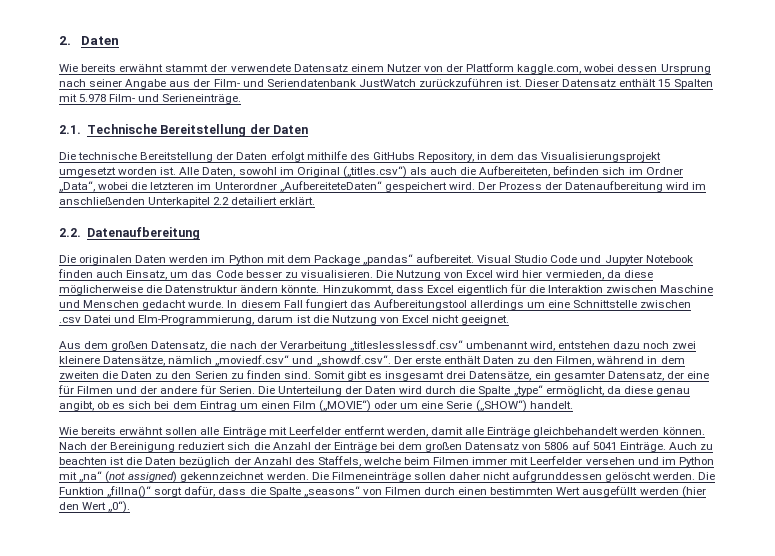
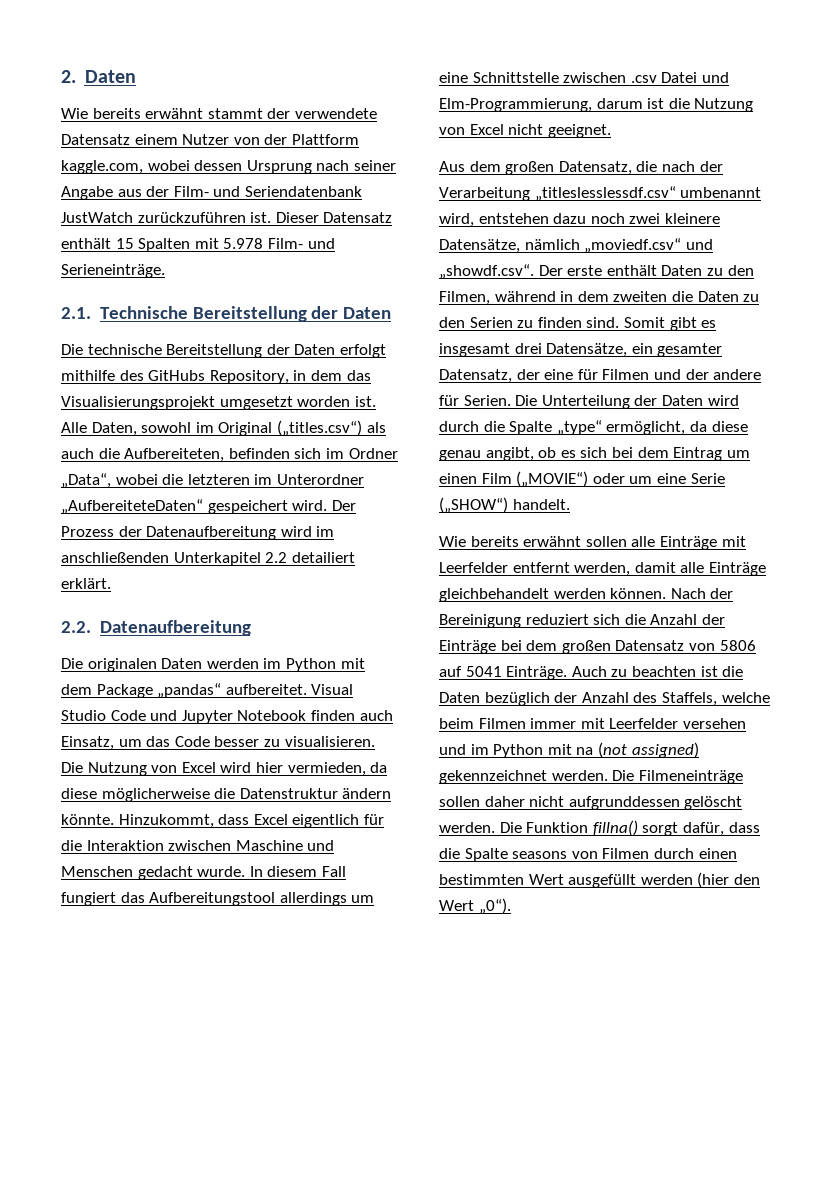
- Auch zu beachten ist die Daten bezüglich der Anzahl des Staffels, welche beim Filmen immer mit Leerfelder versehen und im Python mit „na“ (not assigned) gekennzeichnet werden.
+ Auch zu beachten ist die Daten bezüglich der Anzahl des Staffels, welche beim Filmen immer mit Leerfelder versehen und im Python mit na (not assigned) gekennzeichnet werden.
- Die Funktion „fillna()“ sorgt dafür, dass die Spalte „seasons“ von Filmen durch einen bestimmten Wert ausgefüllt werden (hier den Wert „0“).
+ Die Funktion fillna() sorgt dafür, dass die Spalte seasons von Filmen durch einen bestimmten Wert ausgefüllt werden (hier den Wert „0“).

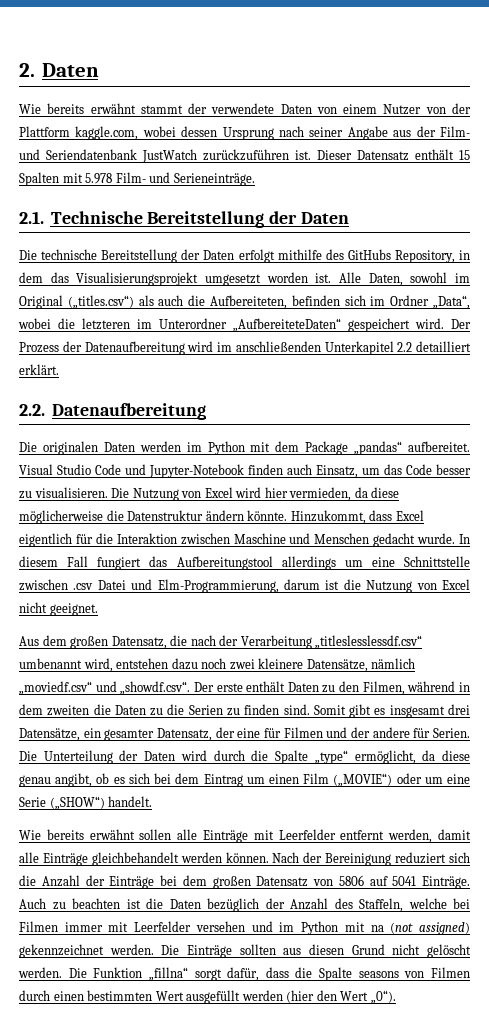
- Wie bereits erwähnt stammt der verwendete Datensatz einem Nutzer von der Plattform kaggle.com, wobei dessen Ursprung nach seiner Angabe aus der Film- und Seriendatenbank JustWatch zurückzuführen ist.
+ Wie bereits erwähnt stammt der verwendete Daten von einem Nutzer von der Plattform kaggle.com, wobei dessen Ursprung nach seiner Angabe aus der Film- und Seriendatenbank JustWatch zurückzuführen ist.
- Der Prozess der Datenaufbereitung wird im anschließenden Unterkapitel 2.2 detailiert erklärt.
+ Der Prozess der Datenaufbereitung wird im anschließenden Unterkapitel 2.2 detailliert erklärt.
- Visual Studio Code und Jupyter Notebook finden auch Einsatz, um das Code besser zu visualisieren.
+ Visual Studio Code und Jupyter-Notebook finden auch Einsatz, um das Code besser zu visualisieren.
- Aus dem großen Datensatz, die nach der Verarbeitung „titleslesslessdf.csv“ umbenannt wird, entstehen dazu noch zwei kleinere Datensätze, nämlich „moviedf.csv“ und „showdf.csv“. Der erste enthält Daten zu den Filmen, während in dem zweiten die Daten zu den Serien zu finden sind.
+ Aus dem großen Datensatz, die nach der Verarbeitung „titleslesslessdf.csv“ umbenannt wird, entstehen dazu noch zwei kleinere Datensätze, nämlich „moviedf.csv“ und „showdf.csv“. Der erste enthält Daten zu den Filmen, während in dem zweiten die Daten zu die Serien zu finden sind.
- Auch zu beachten ist die Daten bezüglich der Anzahl des Staffels, welche beim Filmen immer mit Leerfelder versehen und im Python mit na (not assigned) gekennzeichnet werden.
+ Auch zu beachten ist die Daten bezüglich der Anzahl des Staffeln, welche bei Filmen immer mit Leerfelder versehen und im Python mit na (not assigned) gekennzeichnet werden.
- Die Filmeneinträge sollen daher nicht aufgrunddessen gelöscht werden.
+ Die Einträge sollten aus diesen Grund nicht gelöscht werden.
- Die Funktion fillna() sorgt dafür, dass die Spalte seasons von Filmen durch einen bestimmten Wert ausgefüllt werden (hier den Wert „0“).
+ Die Funktion „fillna“ sorgt dafür, dass die Spalte seasons von Filmen durch einen bestimmten Wert ausgefüllt werden (hier den Wert „0“).

